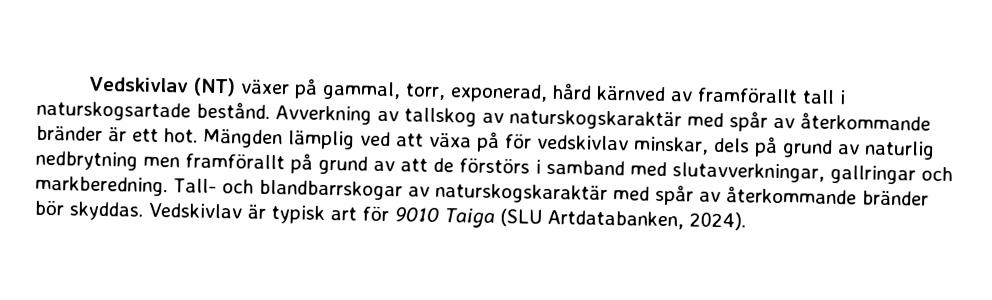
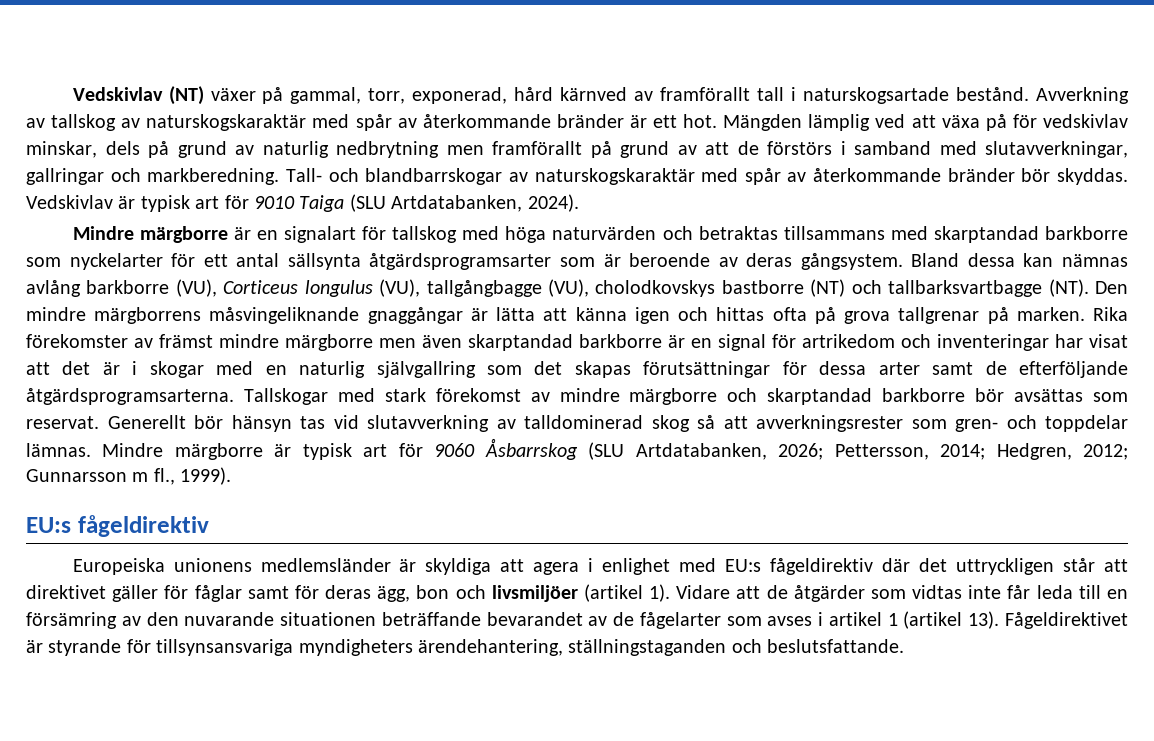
+ Mindre märgborre är en signalart för tallskog med höga naturvärden och betraktas tillsammans med skarptandad barkborre som nyckelarter för ett antal sällsynta åtgärdsprogramsarter som är beroende av deras gångsystem. Bland dessa kan nämnas avlång barkborre (VU), Corticeus longulus (VU), tallgångbagge (VU), cholodkovskys bastborre (NT) och tallbarksvartbagge (NT). Den mindre märgborrens måsvingeliknande gnaggångar är lätta att känna igen och hittas ofta på grova tallgrenar på marken. Rika förekomster av främst mindre märgborre men även skarptandad barkborre är en signal för artrikedom och inventeringar har visat att det är i skogar med en naturlig självgallring som det skapas förutsättningar för dessa arter samt de efterföljande åtgärdsprogramsarterna. Tallskogar med stark förekomst av mindre märgborre och skarptandad barkborre bör avsättas som reservat. Generellt bör hänsyn tas vid slutavverkning av talldominerad skog så att avverkningsrester som gren- och toppdelar lämnas. Mindre märgborre är typisk art för 9060 Åsbarrskog (SLU Artdatabanken, 2026; Pettersson, 2014; Hedgren, 2012; Gunnarsson m fl., 1999).
+ EU:s fågeldirektiv
+ Europeiska unionens medlemsländer är skyldiga att agera i enlighet med EU:s fågeldirektiv där det uttryckligen står att direktivet gäller för fåglar samt för deras ägg, bon och livsmiljöer (artikel 1). Vidare att de åtgärder som vidtas inte får leda till en försämring av den nuvarande situationen beträffande bevarandet av de fågelarter som avses i artikel 1 (artikel 13). Fågeldirektivet är styrande för tillsynsansvariga myndigheters ärendehantering, ställningstaganden och beslutsfattande.

